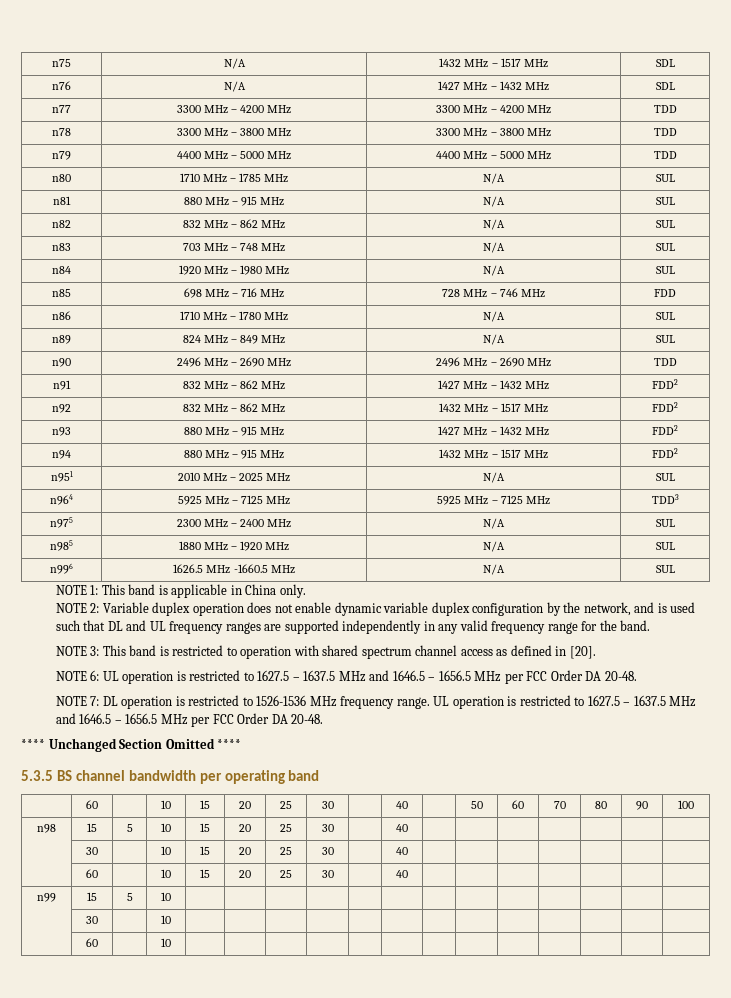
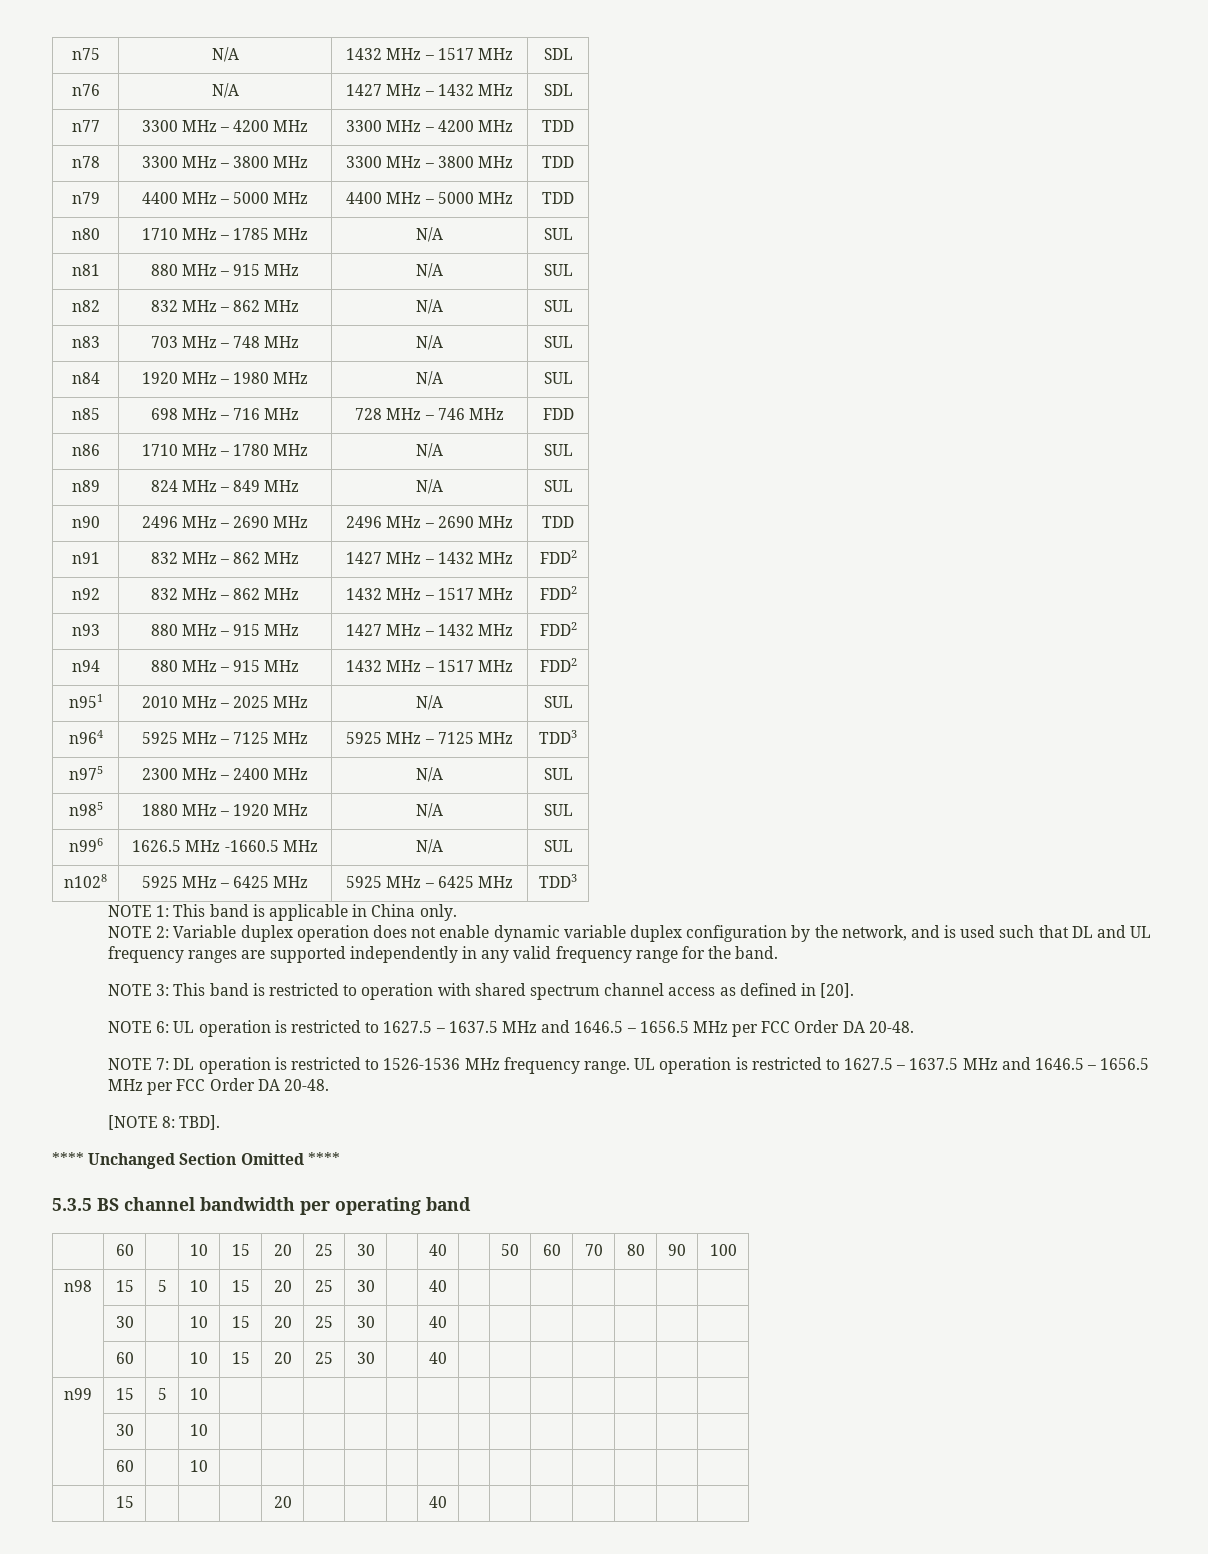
+ n1028 | 5925 MHz – 6425 MHz | 5925 MHz – 6425 MHz | TDD3
+ [NOTE 8: TBD].
+ | 15 | | | | 20 | | | | 40 | | | | | | |

